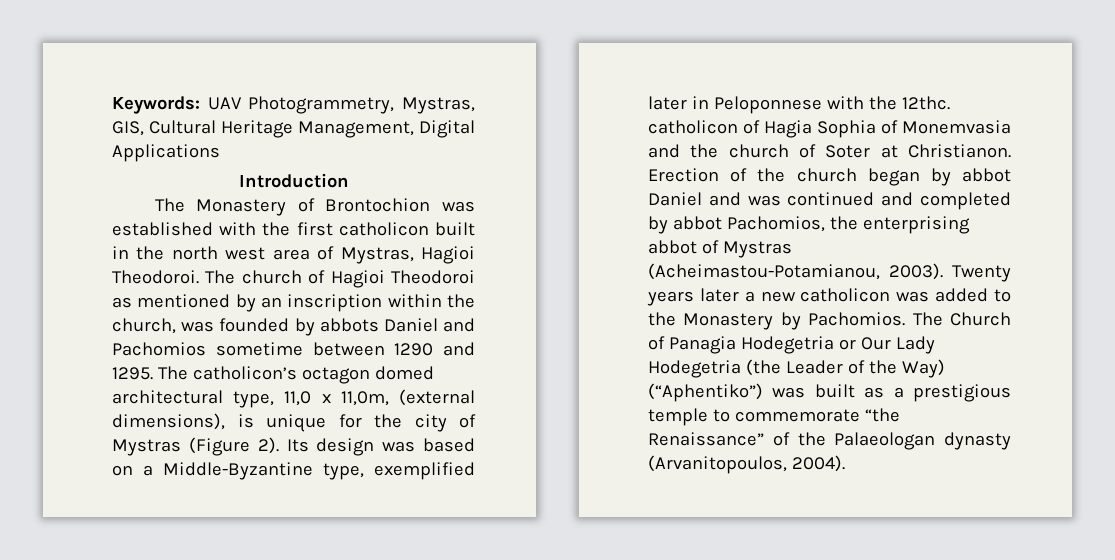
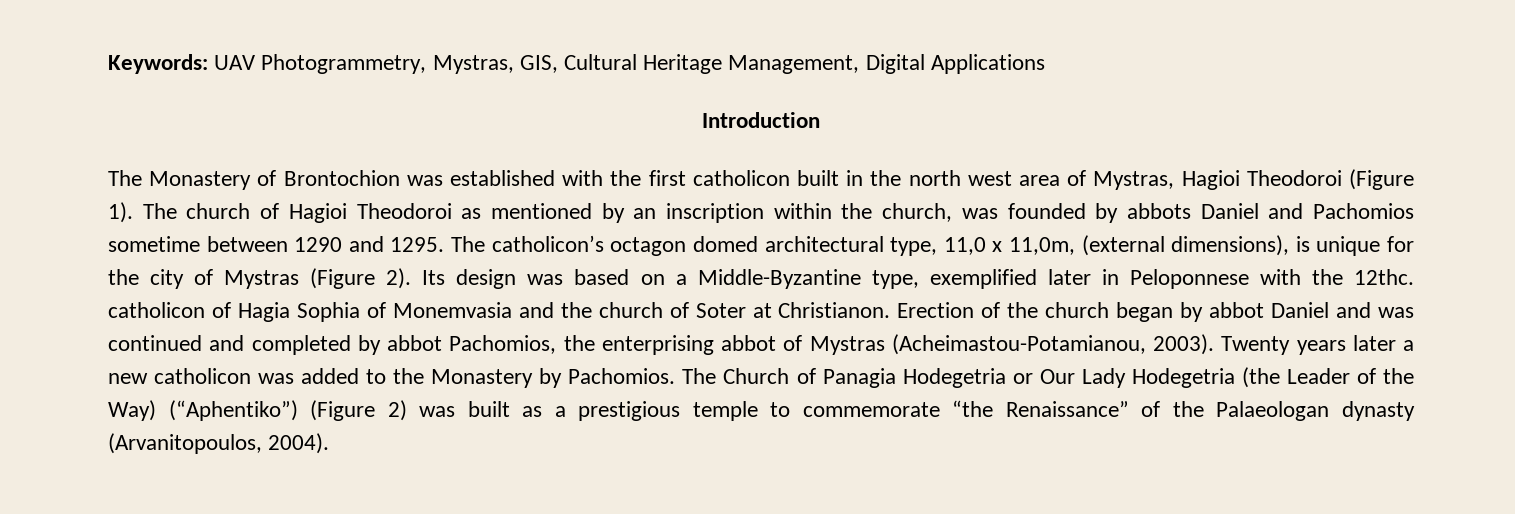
- The Monastery of Brontochion was established with the first catholicon built in the north west area of Mystras, Hagioi Theodoroi.
+ The Monastery of Brontochion was established with the first catholicon built in the north west area of Mystras, Hagioi Theodoroi (Figure 1).
- The Church of Panagia Hodegetria or Our Lady Hodegetria (the Leader of the Way) (“Aphentiko”) was built as a prestigious temple to commemorate “the Renaissance” of the Palaeologan dynasty (Arvanitopoulos, 2004).
+ The Church of Panagia Hodegetria or Our Lady Hodegetria (the Leader of the Way) (“Aphentiko”) (Figure 2) was built as a prestigious temple to commemorate “the Renaissance” of the Palaeologan dynasty (Arvanitopoulos, 2004).

